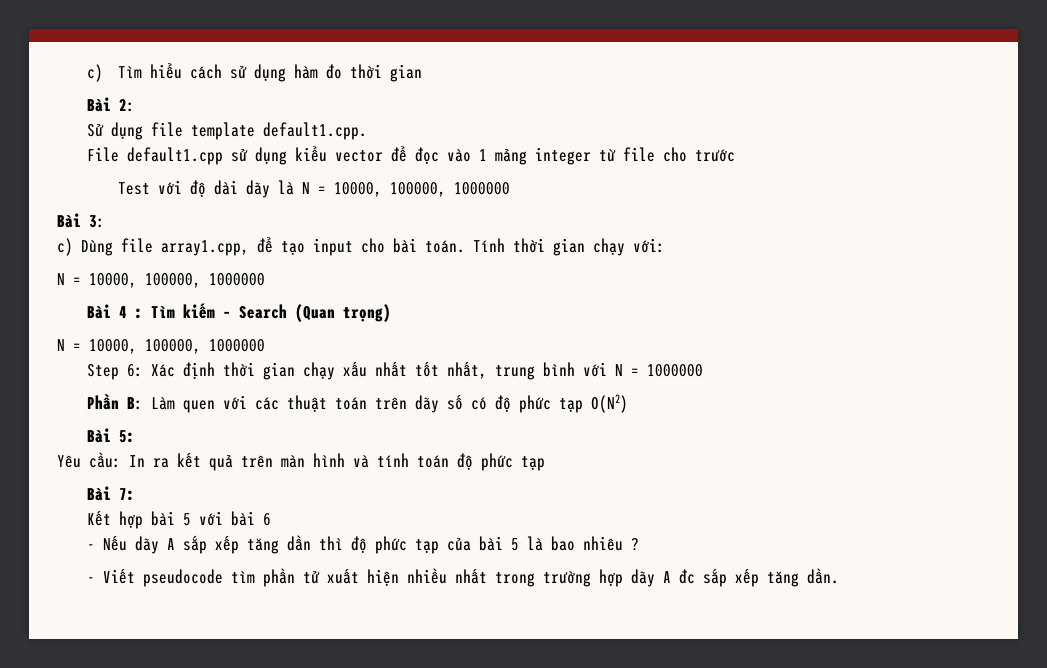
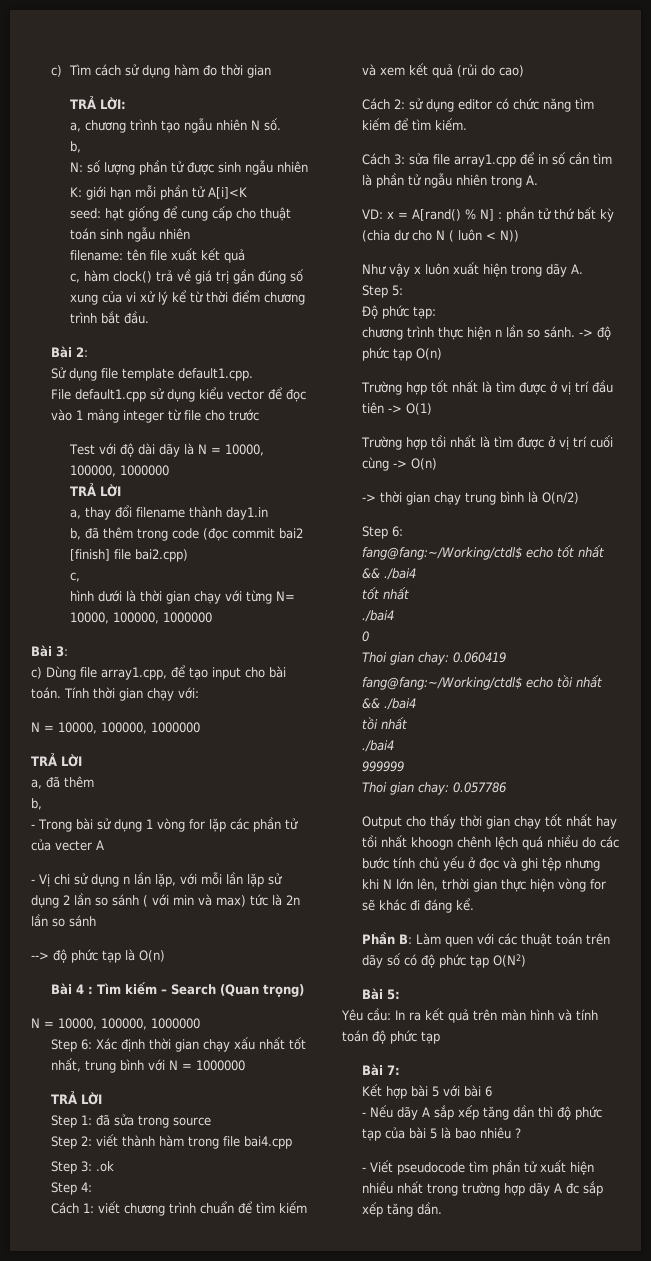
- c) Tìm hiểu cách sử dụng hàm đo thời gian
+ c) Tìm cách sử dụng hàm đo thời gian
+ TRẢ LỜI:
+ a, chương trình tạo ngẫu nhiên N số.
+ b,
+ N: số lượng phần tử được sinh ngẫu nhiên
+ K: giới hạn mỗi phần tử A[i]<K
+ seed: hạt giống để cung cấp cho thuật toán sinh ngẫu nhiên
+ filename: tên file xuất kết quả
+ c, hàm clock() trả về giá trị gần đúng số xung của vi xử lý kể từ thời điểm chương trình bắt đầu.
  Test với độ dài dãy là N = 10000, 100000, 1000000
+ TRẢ LỜI
+ a, thay đổi filename thành day1.in
+ b, đã thêm trong code (đọc commit bai2 [finish] file bai2.cpp)
+ c,
+ hình dưới là thời gian chạy với từng N= 10000, 100000, 1000000
  Tính thời gian chạy với:
  N = 10000, 100000, 1000000
+ TRẢ LỜI
+ a, đã thêm
+ b,
+ - Trong bài sử dụng 1 vòng for lặp các phần tử của vecter A
+ - Vị chi sử dụng n lần lặp, với mỗi lần lặp sử dụng 2 lần so sánh ( với min và max) tức là 2n lần so sánh
+ --> độ phức tạp là O(n)
  Step 6: Xác định thời gian chạy xấu nhất tốt nhất, trung bình với N = 1000000
+ TRẢ LỜI
+ Step 1: đã sửa trong source
+ Step 2: viết thành hàm trong file bai4.cpp
+ Step 3: .ok
+ Step 4:
+ Cách 1: viết chương trình chuẩn để tìm kiếm và xem kết quả (rủi do cao)
+ Cách 2: sử dụng editor có chức năng tìm kiếm để tìm kiếm.
+ Cách 3: sửa file array1.cpp để in số cần tìm là phần tử ngẫu nhiên trong A.
+ VD: x = A[rand() % N] : phần tử thứ bất kỳ (chia dư cho N ( luôn < N))
+ Như vậy x luôn xuất hiện trong dãy A.
+ Step 5:
+ Độ phức tạp:
+ chương trình thực hiện n lần so sánh. -> độ phức tạp O(n)
+ Trường hợp tốt nhất là tìm được ở vị trí đầu tiên -> O(1)
+ Trường hợp tồi nhất là tìm được ở vị trí cuối cùng -> O(n)
+ -> thời gian chạy trung bình là O(n/2)
+ Step 6:
+ fang@fang:~/Working/ctdl$ echo tốt nhất && ./bai4
+ tốt nhất
+ ./bai4
+ 0
+ Thoi gian chay: 0.060419
+ fang@fang:~/Working/ctdl$ echo tồi nhất && ./bai4
+ tồi nhất
+ ./bai4
+ 999999
+ Thoi gian chay: 0.057786
+ Output cho thấy thời gian chạy tốt nhất hay tồi nhất khoogn chênh lệch quá nhiều do các bước tính chủ yếu ở đọc và ghi tệp nhưng khi N lớn lên, trhời gian thực hiện vòng for sẽ khác đi đáng kể.

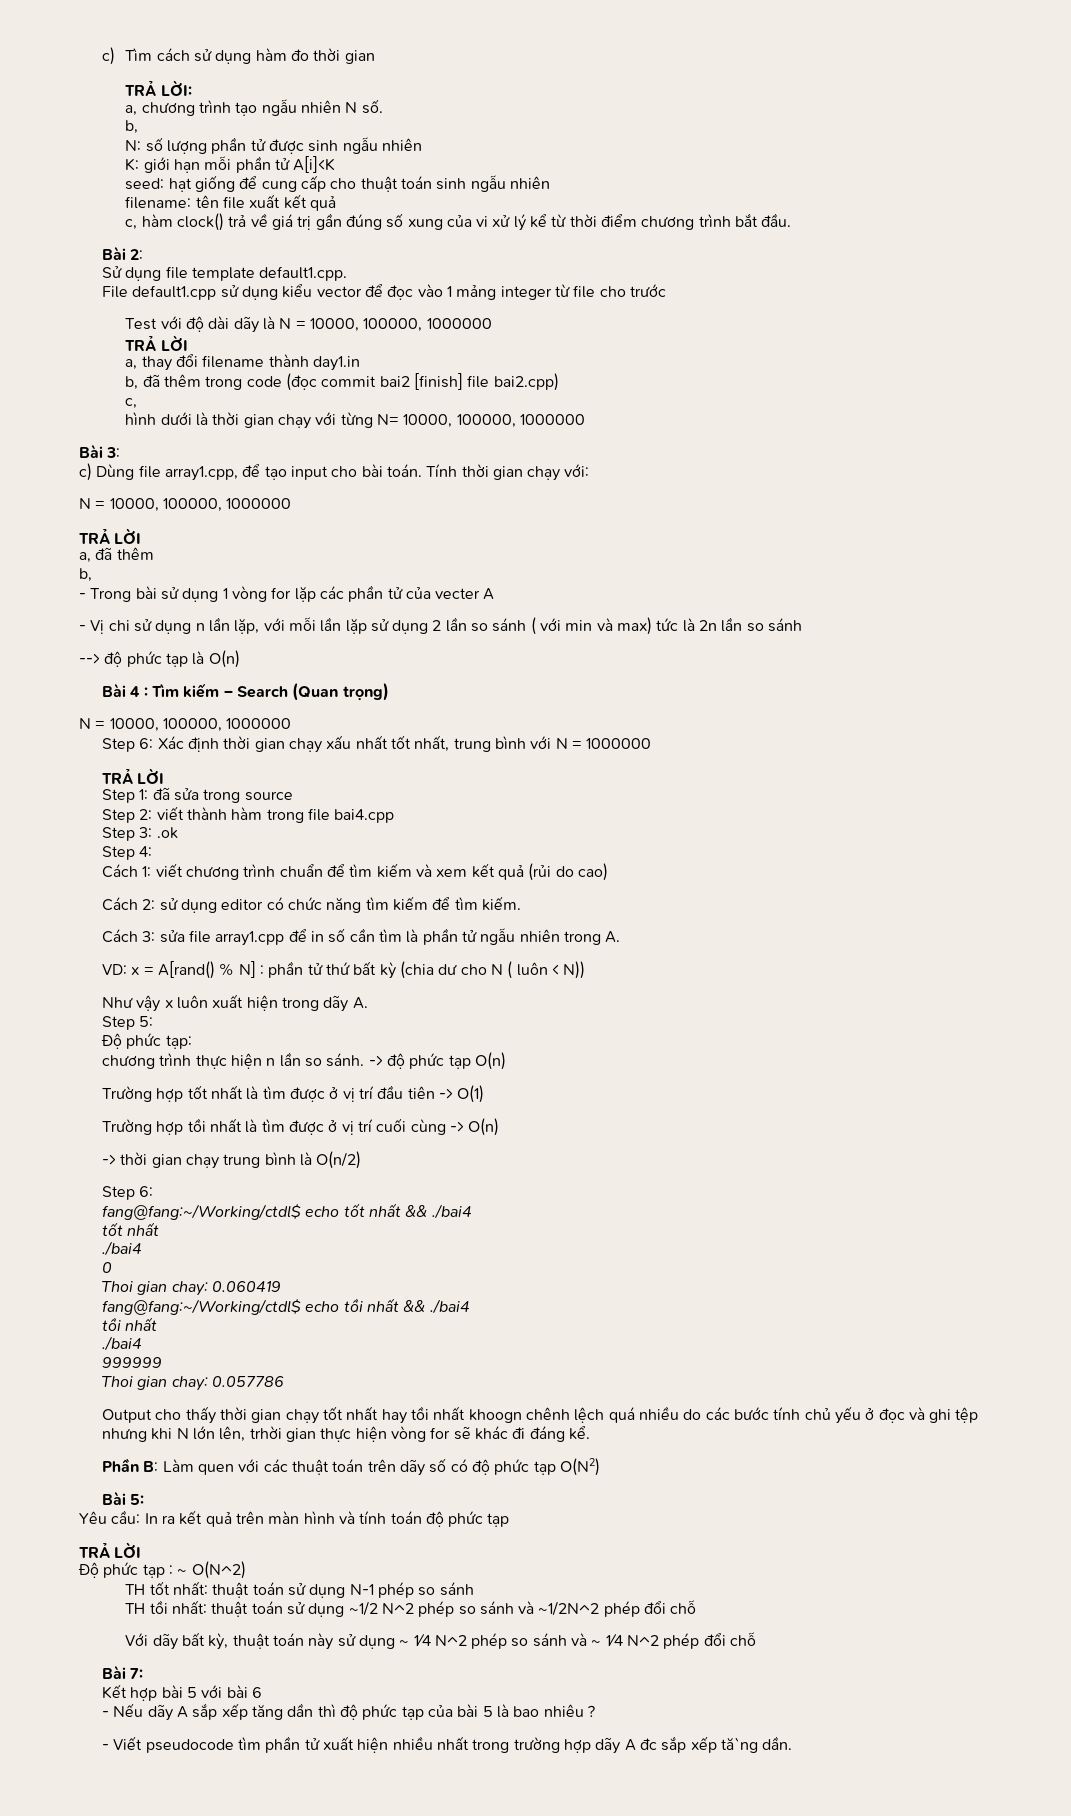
  Yêu cầu: In ra kết quả trên màn hình và tính toán độ phức tạp
+ TRẢ LỜI
+ Độ phức tạp : ~ O(N^2)
+ TH tốt nhất: thuật toán sử dụng N-1 phép so sánh
+ TH tồi nhất: thuật toán sử dụng ~1/2 N^2 phép so sánh và ~1/2N^2 phép đổi chỗ
+ Với dãy bất kỳ, thuật toán này sử dụng ~ 1⁄4 N^2 phép so sánh và ~ 1⁄4 N^2 phép đổi chỗ
- - Viết pseudocode tìm phần tử xuất hiện nhiều nhất trong trường hợp dãy A đc sắp xếp tăng dần.
+ - Viết pseudocode tìm phần tử xuất hiện nhiều nhất trong trường hợp dãy A đc sắp xếp tă`ng dần.

